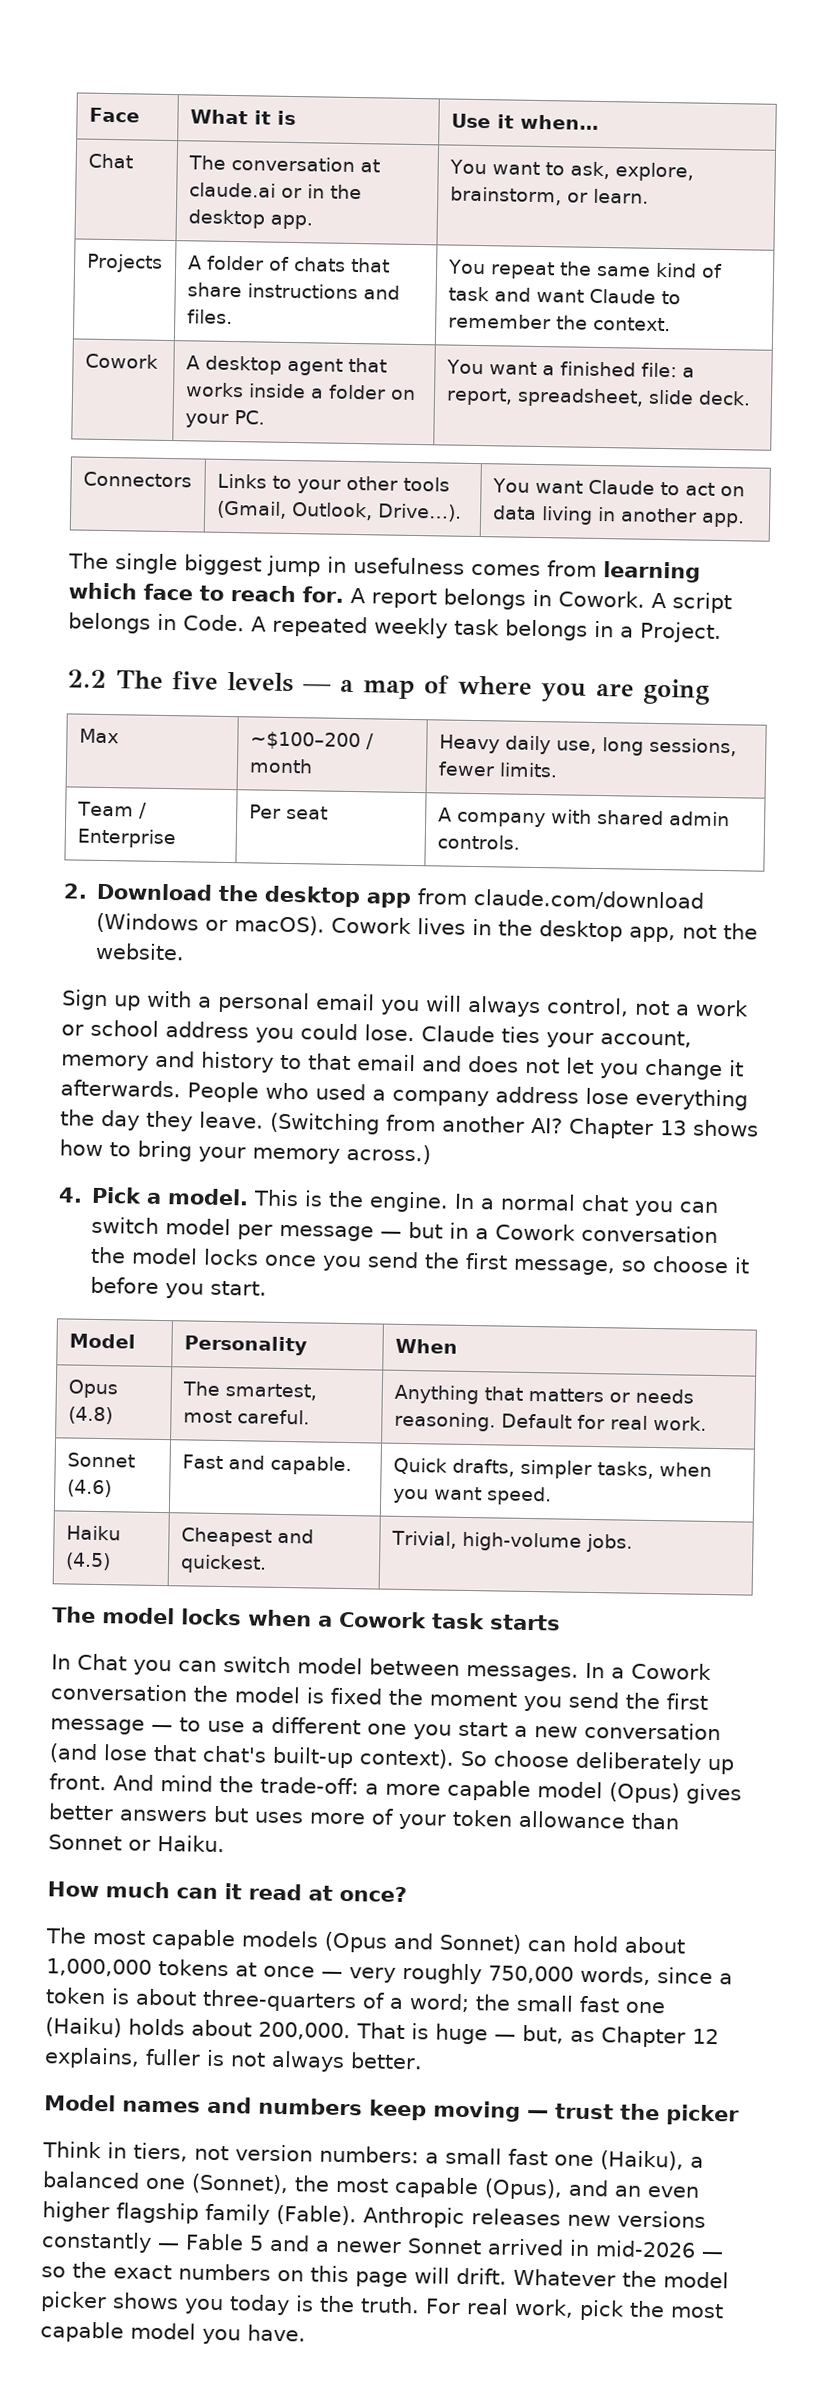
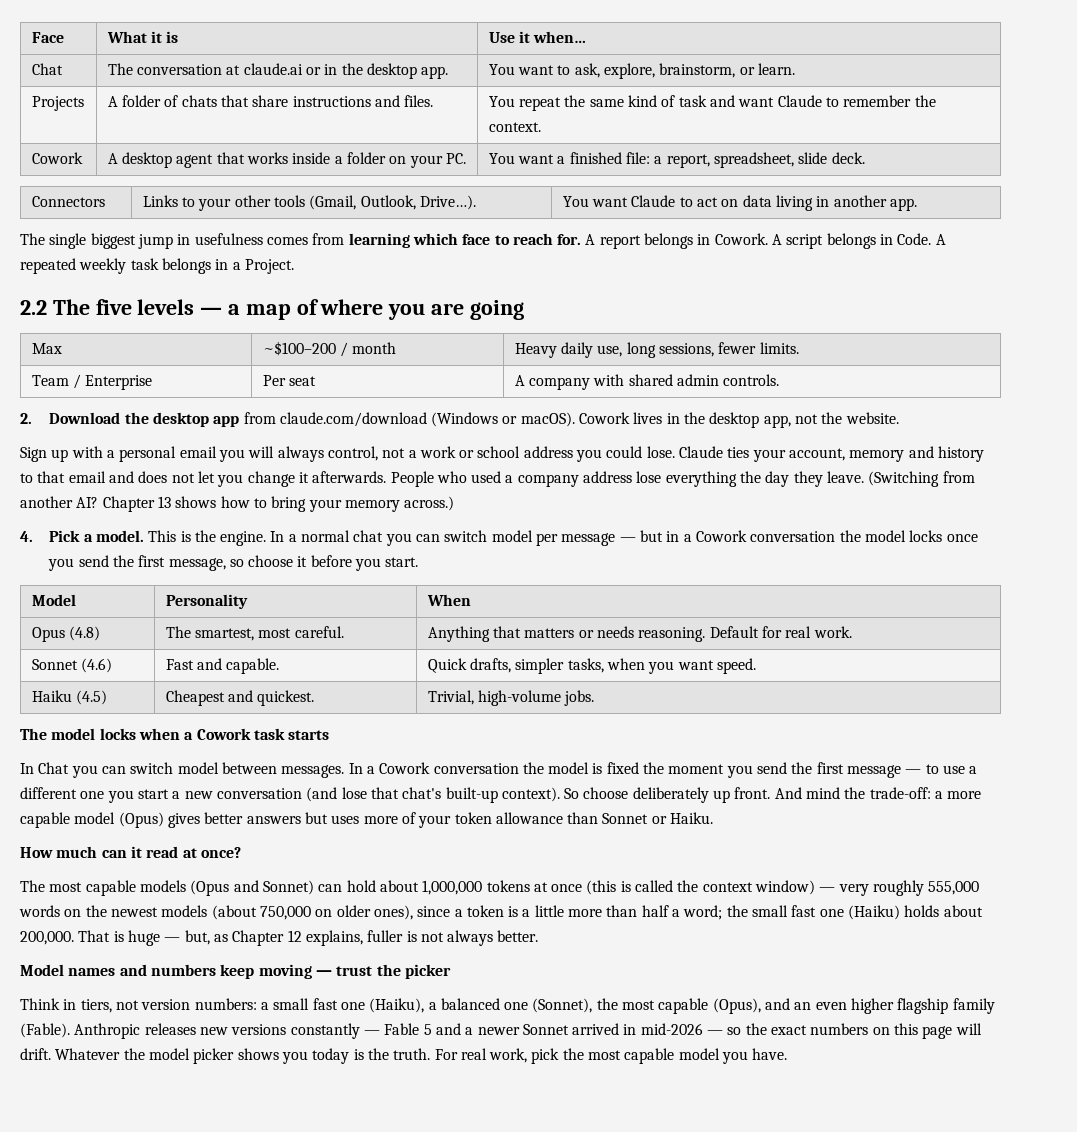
- The most capable models (Opus and Sonnet) can hold about 1,000,000 tokens at once — very roughly 750,000 words, since a token is about three-quarters of a word; the small fast one (Haiku) holds about 200,000.
+ The most capable models (Opus and Sonnet) can hold about 1,000,000 tokens at once (this is called the context window) — very roughly 555,000 words on the newest models (about 750,000 on older ones), since a token is a little more than half a word; the small fast one (Haiku) holds about 200,000.

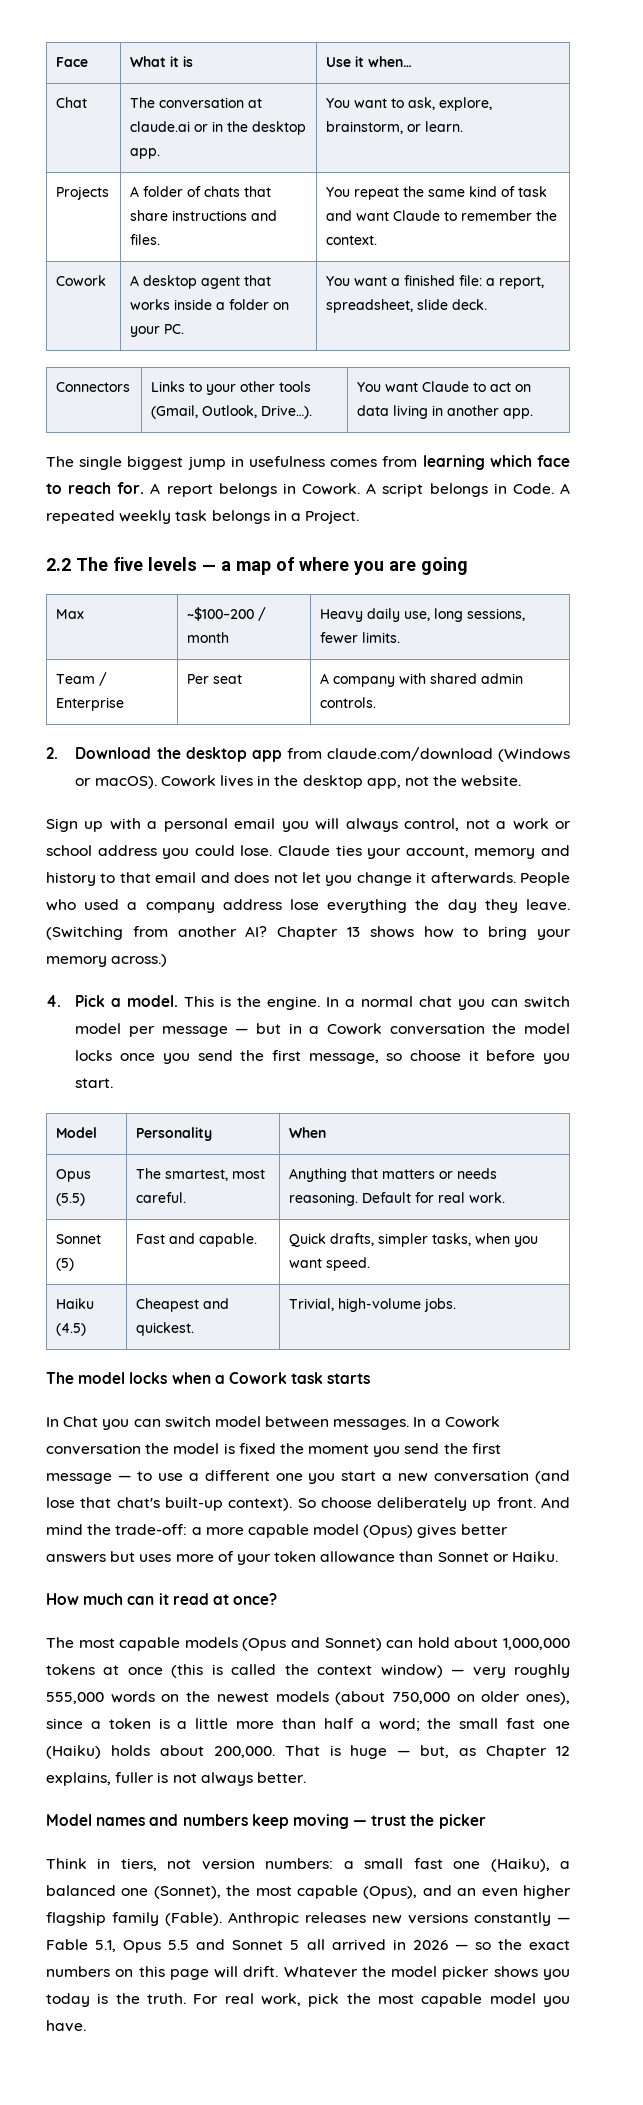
- Opus (4.8) | The smartest, most careful. | Anything that matters or needs reasoning. Default for real work.
+ Opus (5.5) | The smartest, most careful. | Anything that matters or needs reasoning. Default for real work.
- Sonnet (4.6) | Fast and capable. | Quick drafts, simpler tasks, when you want speed.
+ Sonnet (5) | Fast and capable. | Quick drafts, simpler tasks, when you want speed.
- Anthropic releases new versions constantly — Fable 5 and a newer Sonnet arrived in mid-2026 — so the exact numbers on this page will drift.
+ Anthropic releases new versions constantly — Fable 5.1, Opus 5.5 and Sonnet 5 all arrived in 2026 — so the exact numbers on this page will drift.

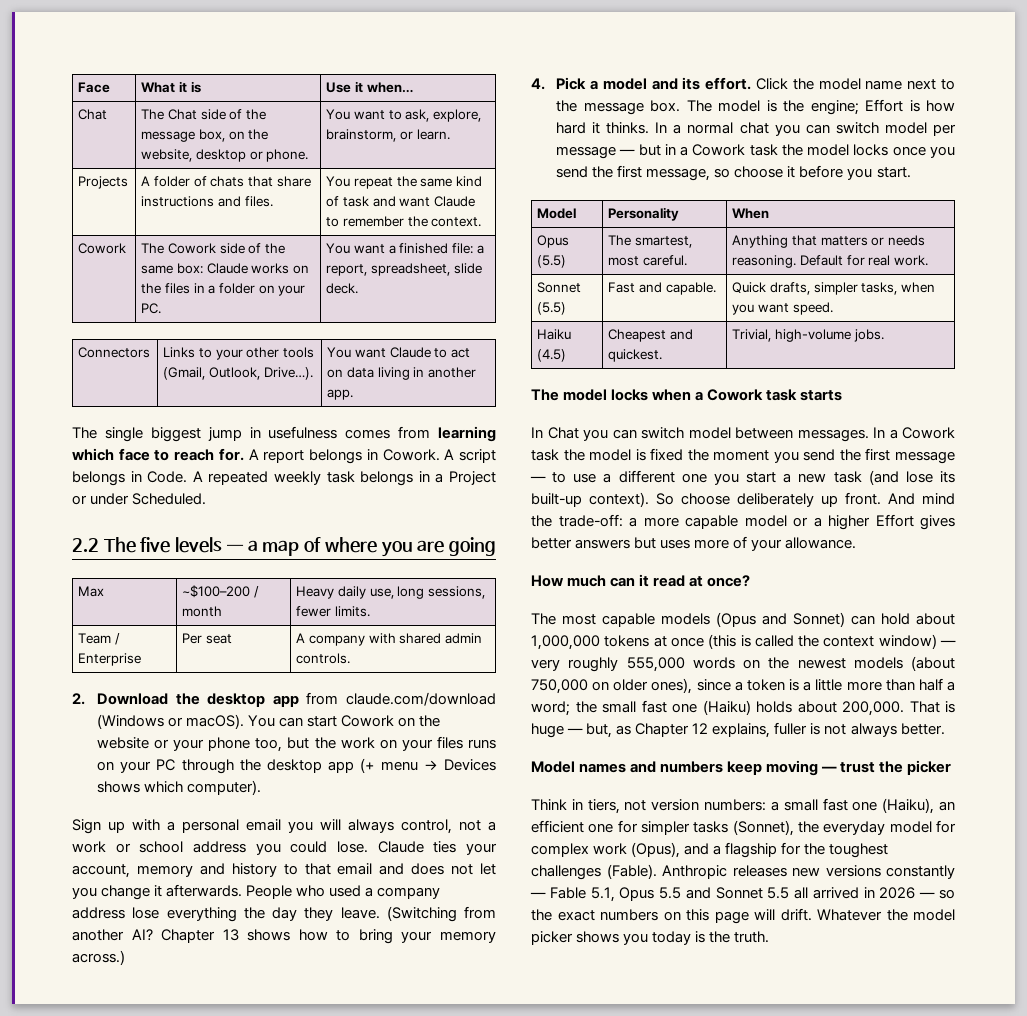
- Chat | The conversation at claude.ai or in the desktop app. | You want to ask, explore, brainstorm, or learn.
+ Chat | The Chat side of the message box, on the website, desktop or phone. | You want to ask, explore, brainstorm, or learn.
- Cowork | A desktop agent that works inside a folder on your PC. | You want a finished file: a report, spreadsheet, slide deck.
+ Cowork | The Cowork side of the same box: Claude works on the files in a folder on your PC. | You want a finished file: a report, spreadsheet, slide deck.
- A repeated weekly task belongs in a Project.
+ A repeated weekly task belongs in a Project or under Scheduled.
- Cowork lives in the desktop app, not the website.
+ You can start Cowork on the website or your phone too, but the work on your files runs on your PC through the desktop app (+ menu → Devices shows which computer).
- 4. Pick a model. This is the engine.
+ 4. Pick a model and its effort. Click the model name next to the message box. The model is the engine; Effort is how hard it thinks.
- In a normal chat you can switch model per message — but in a Cowork conversation the model locks once you send the first message, so choose it before you start.
+ In a normal chat you can switch model per message — but in a Cowork task the model locks once you send the first message, so choose it before you start.
- Sonnet (5) | Fast and capable. | Quick drafts, simpler tasks, when you want speed.
+ Sonnet (5.5) | Fast and capable. | Quick drafts, simpler tasks, when you want speed.
- In a Cowork conversation the model is fixed the moment you send the first message — to use a different one you start a new conversation (and lose that chat's built-up context).
+ In a Cowork task the model is fixed the moment you send the first message — to use a different one you start a new task (and lose its built-up context).
- And mind the trade-off: a more capable model (Opus) gives better answers but uses more of your token allowance than Sonnet or Haiku.
+ And mind the trade-off: a more capable model or a higher Effort gives better answers but uses more of your allowance.
- Think in tiers, not version numbers: a small fast one (Haiku), a balanced one (Sonnet), the most capable (Opus), and an even higher flagship family (Fable).
+ Think in tiers, not version numbers: a small fast one (Haiku), an efficient one for simpler tasks (Sonnet), the everyday model for complex work (Opus), and a flagship for the toughest challenges (Fable).
- Anthropic releases new versions constantly — Fable 5.1, Opus 5.5 and Sonnet 5 all arrived in 2026 — so the exact numbers on this page will drift.
+ Anthropic releases new versions constantly — Fable 5.1, Opus 5.5 and Sonnet 5.5 all arrived in 2026 — so the exact numbers on this page will drift.
- For real work, pick the most capable model you have.

